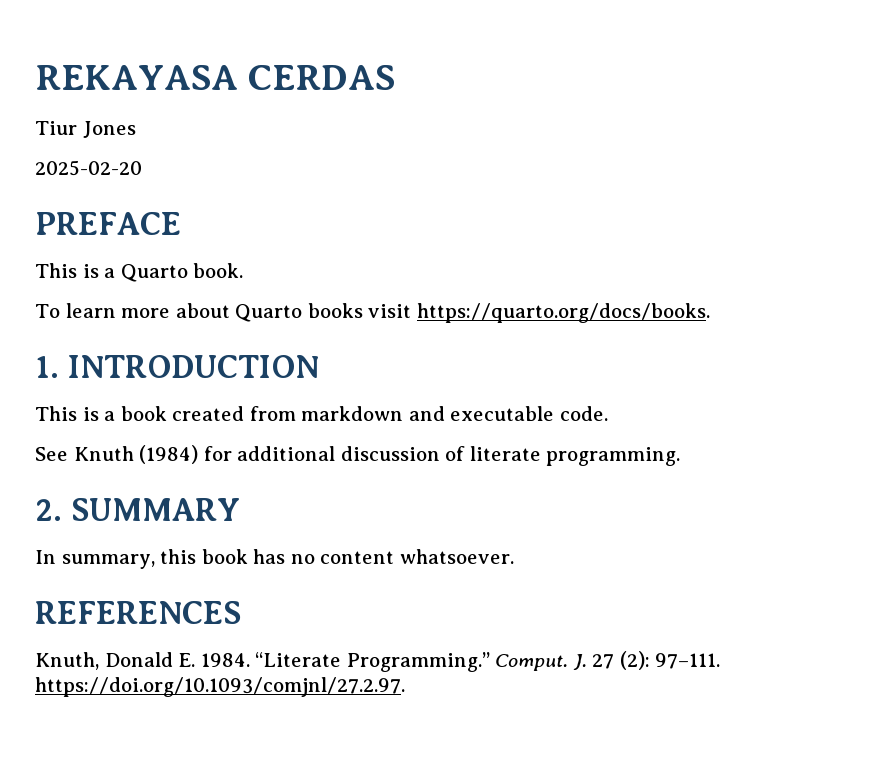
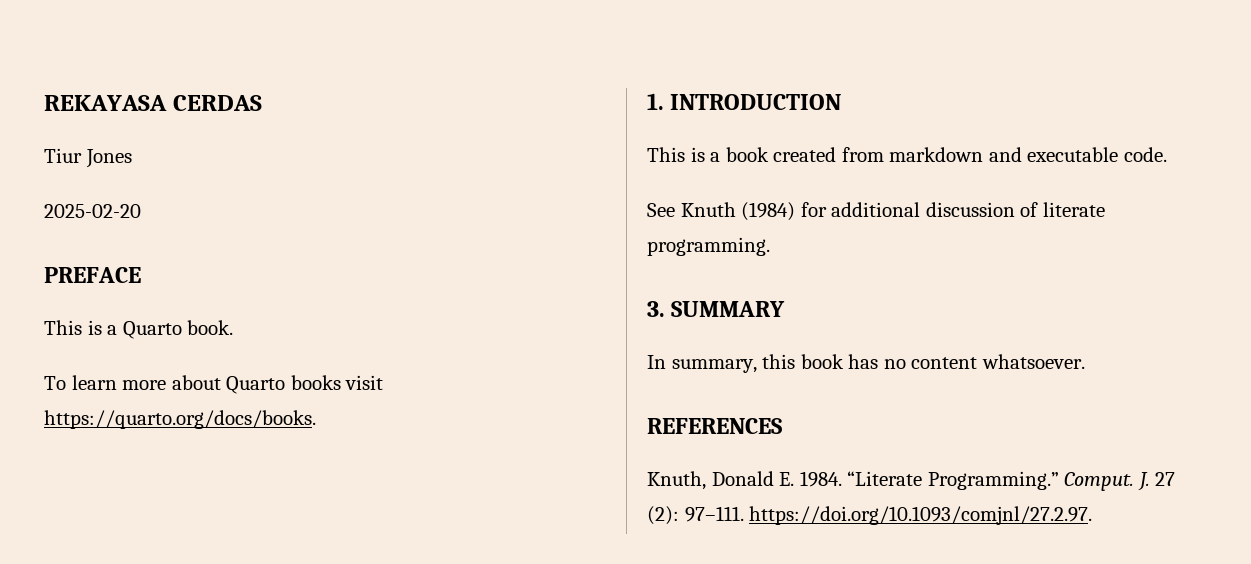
- 2. SUMMARY
+ 3. SUMMARY

